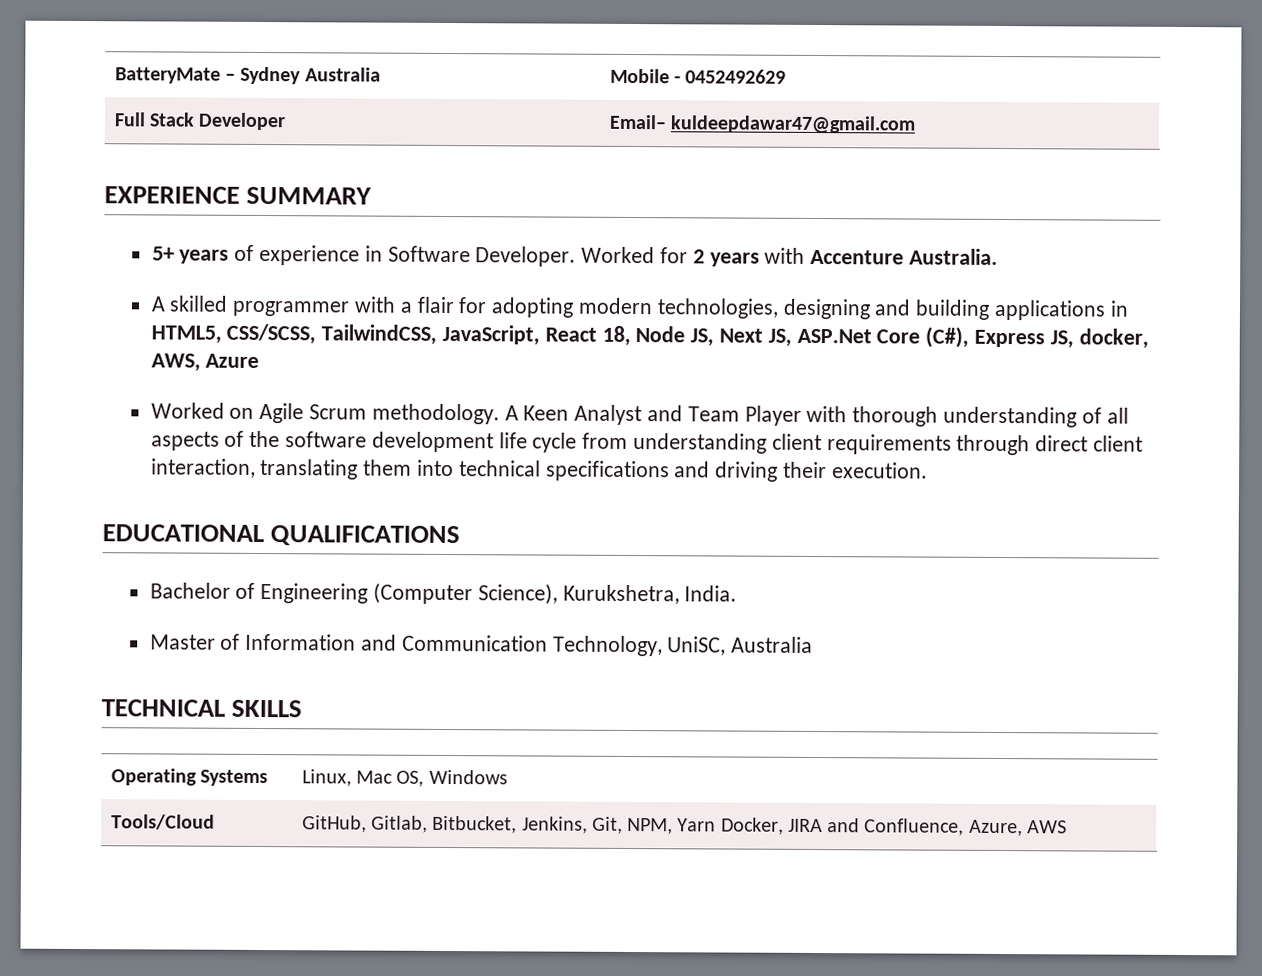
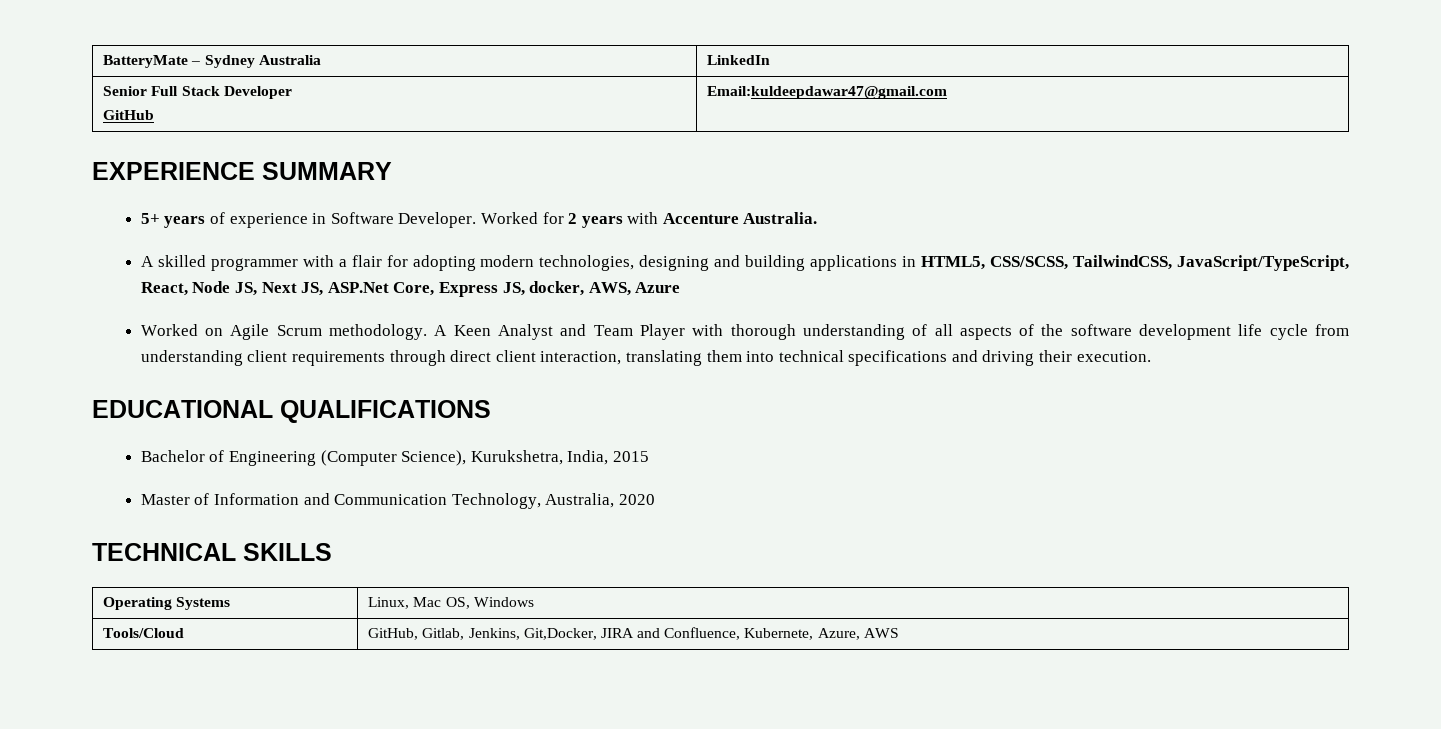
- BatteryMate – Sydney Australia | Mobile - 0452492629
- Full Stack Developer | Email– kuldeepdawar47@gmail.com
+ BatteryMate – Sydney Australia | LinkedIn
+ Senior Full Stack Developer
+ GitHub | Email:kuldeepdawar47@gmail.com
- A skilled programmer with a flair for adopting modern technologies, designing and building applications in HTML5, CSS/SCSS, TailwindCSS, JavaScript, React 18, Node JS, Next JS, ASP.Net Core (C#), Express JS, docker, AWS, Azure
+ A skilled programmer with a flair for adopting modern technologies, designing and building applications in HTML5, CSS/SCSS, TailwindCSS, JavaScript/TypeScript, React, Node JS, Next JS, ASP.Net Core, Express JS, docker, AWS, Azure
- Bachelor of Engineering (Computer Science), Kurukshetra, India.
+ Bachelor of Engineering (Computer Science), Kurukshetra, India, 2015
- Master of Information and Communication Technology, UniSC, Australia
+ Master of Information and Communication Technology, Australia, 2020
- Tools/Cloud | GitHub, Gitlab, Bitbucket, Jenkins, Git, NPM, Yarn Docker, JIRA and Confluence, Azure, AWS
+ Tools/Cloud | GitHub, Gitlab, Jenkins, Git,Docker, JIRA and Confluence, Kubernete, Azure, AWS

